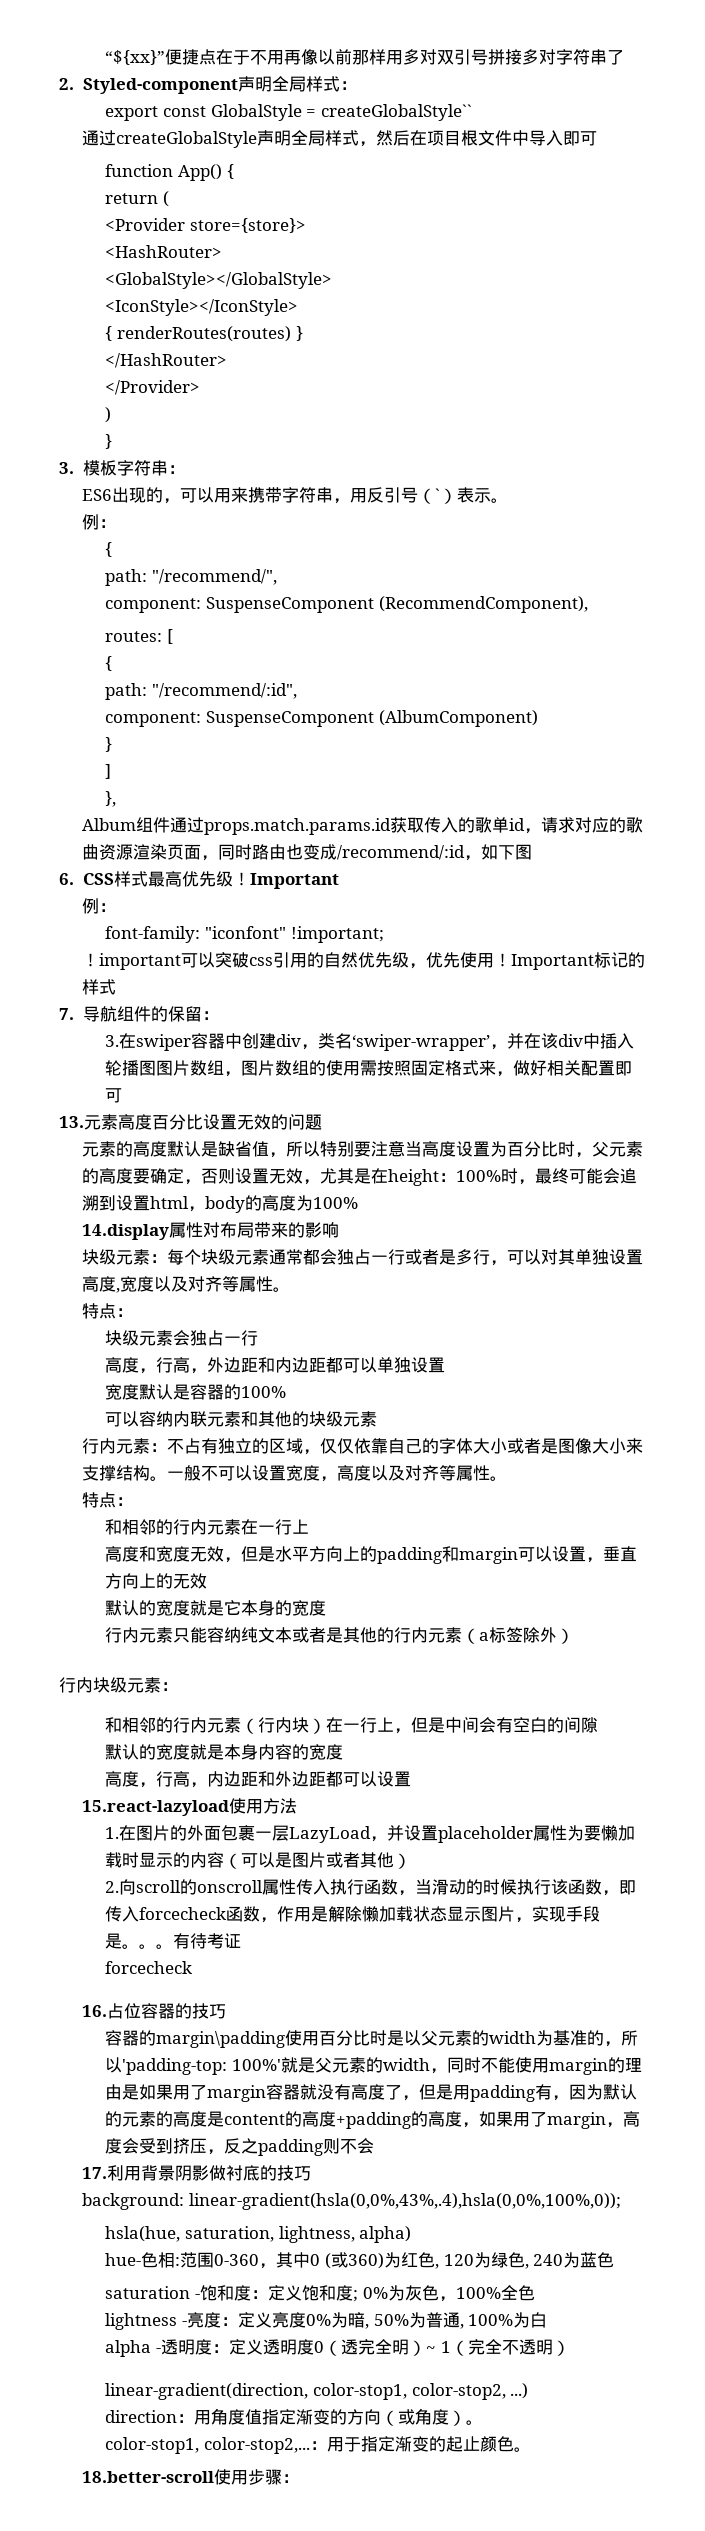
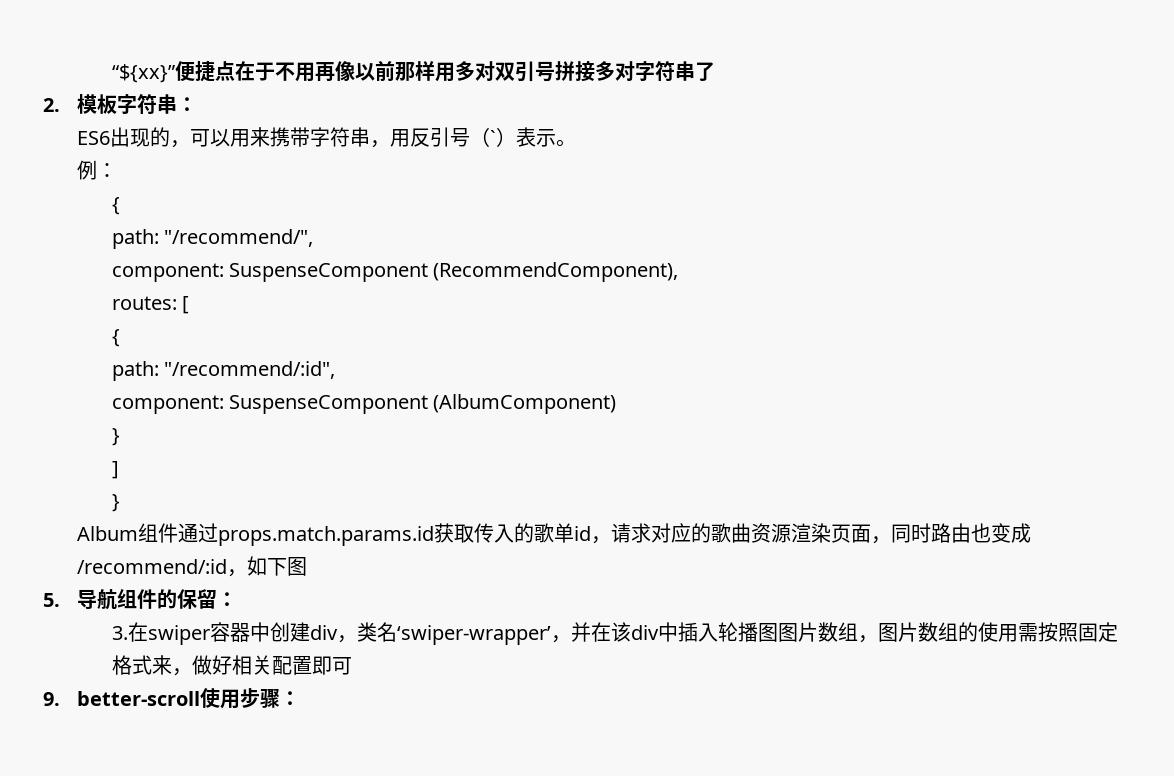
- 2. Styled-component声明全局样式：
- export const GlobalStyle = createGlobalStyle``
- 通过createGlobalStyle声明全局样式，然后在项目根文件中导入即可
- function App() {
- return (
- <Provider store={store}>
- <HashRouter>
- <GlobalStyle></GlobalStyle>
- <IconStyle></IconStyle>
- { renderRoutes(routes) }
- </HashRouter>
- </Provider>
- )
- }
- 3.模板字符串：
+ 2.模板字符串：
  ]
- },
+ }
- 6. CSS样式最高优先级！Important
- 例：
- font-family: "iconfont" !important;
- ！important可以突破css引用的自然优先级，优先使用！Important标记的样式
- 7.导航组件的保留：
+ 5.导航组件的保留：
- 13.元素高度百分比设置无效的问题
- 元素的高度默认是缺省值，所以特别要注意当高度设置为百分比时，父元素的高度要确定，否则设置无效，尤其是在height：100%时，最终可能会追溯到设置html，body的高度为100%
- 14.display属性对布局带来的影响
- 块级元素：每个块级元素通常都会独占一行或者是多行，可以对其单独设置高度,宽度以及对齐等属性。
- 特点：
- 块级元素会独占一行
- 高度，行高，外边距和内边距都可以单独设置
- 宽度默认是容器的100%
- 可以容纳内联元素和其他的块级元素
- 行内元素：不占有独立的区域，仅仅依靠自己的字体大小或者是图像大小来支撑结构。一般不可以设置宽度，高度以及对齐等属性。
- 特点：
- 和相邻的行内元素在一行上
- 高度和宽度无效，但是水平方向上的padding和margin可以设置，垂直方向上的无效
- 默认的宽度就是它本身的宽度
- 行内元素只能容纳纯文本或者是其他的行内元素（a标签除外）
- 行内块级元素：
- 和相邻的行内元素（行内块）在一行上，但是中间会有空白的间隙
- 默认的宽度就是本身内容的宽度
- 高度，行高，内边距和外边距都可以设置
- 15.react-lazyload使用方法
- 1.在图片的外面包裹一层LazyLoad，并设置placeholder属性为要懒加载时显示的内容（可以是图片或者其他）
- 2.向scroll的onscroll属性传入执行函数，当滑动的时候执行该函数，即传入forcecheck函数，作用是解除懒加载状态显示图片，实现手段是。。。有待考证
- forcecheck
- 16.占位容器的技巧
- 容器的margin\padding使用百分比时是以父元素的width为基准的，所以'padding-top: 100%'就是父元素的width，同时不能使用margin的理由是如果用了margin容器就没有高度了，但是用padding有，因为默认的元素的高度是content的高度+padding的高度，如果用了margin，高度会受到挤压，反之padding则不会
- 17.利用背景阴影做衬底的技巧
- background: linear-gradient(hsla(0,0%,43%,.4),hsla(0,0%,100%,0));
- hsla(hue, saturation, lightness, alpha)
- hue-色相:范围0-360，其中0 (或360)为红色, 120为绿色, 240为蓝色
- saturation -饱和度：定义饱和度; 0%为灰色，100%全色
- lightness -亮度：定义亮度0%为暗, 50%为普通, 100%为白
- alpha -透明度：定义透明度0（透完全明）~ 1（完全不透明）
- linear-gradient(direction, color-stop1, color-stop2, ...)
- direction：用角度值指定渐变的方向（或角度）。
- color-stop1, color-stop2,...：用于指定渐变的起止颜色。
- 18.better-scroll使用步骤：
+ 9. better-scroll使用步骤：

